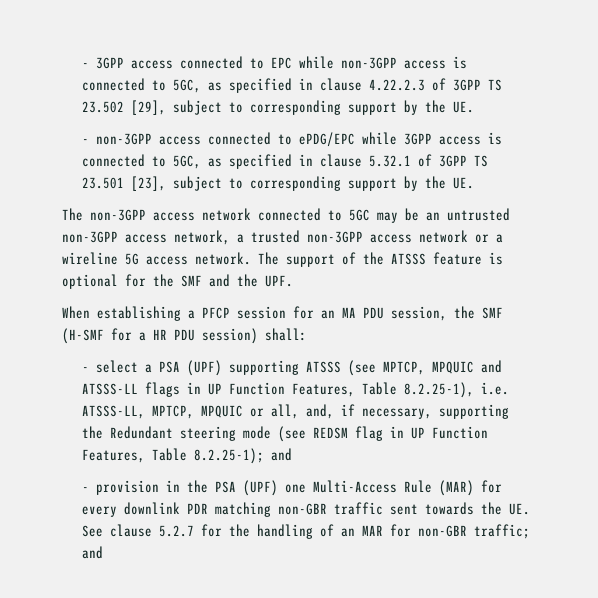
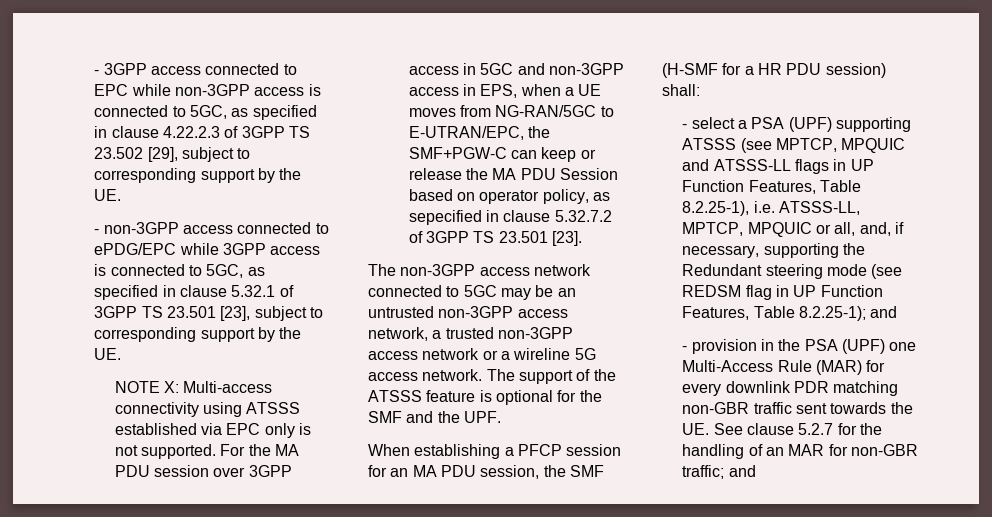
+ NOTE X: Multi-access connectivity using ATSSS established via EPC only is not supported. For the MA PDU session over 3GPP access in 5GC and non-3GPP access in EPS, when a UE moves from NG-RAN/5GC to E-UTRAN/EPC, the SMF+PGW-C can keep or release the MA PDU Session based on operator policy, as sepecified in clause 5.32.7.2 of 3GPP TS 23.501 [23].

